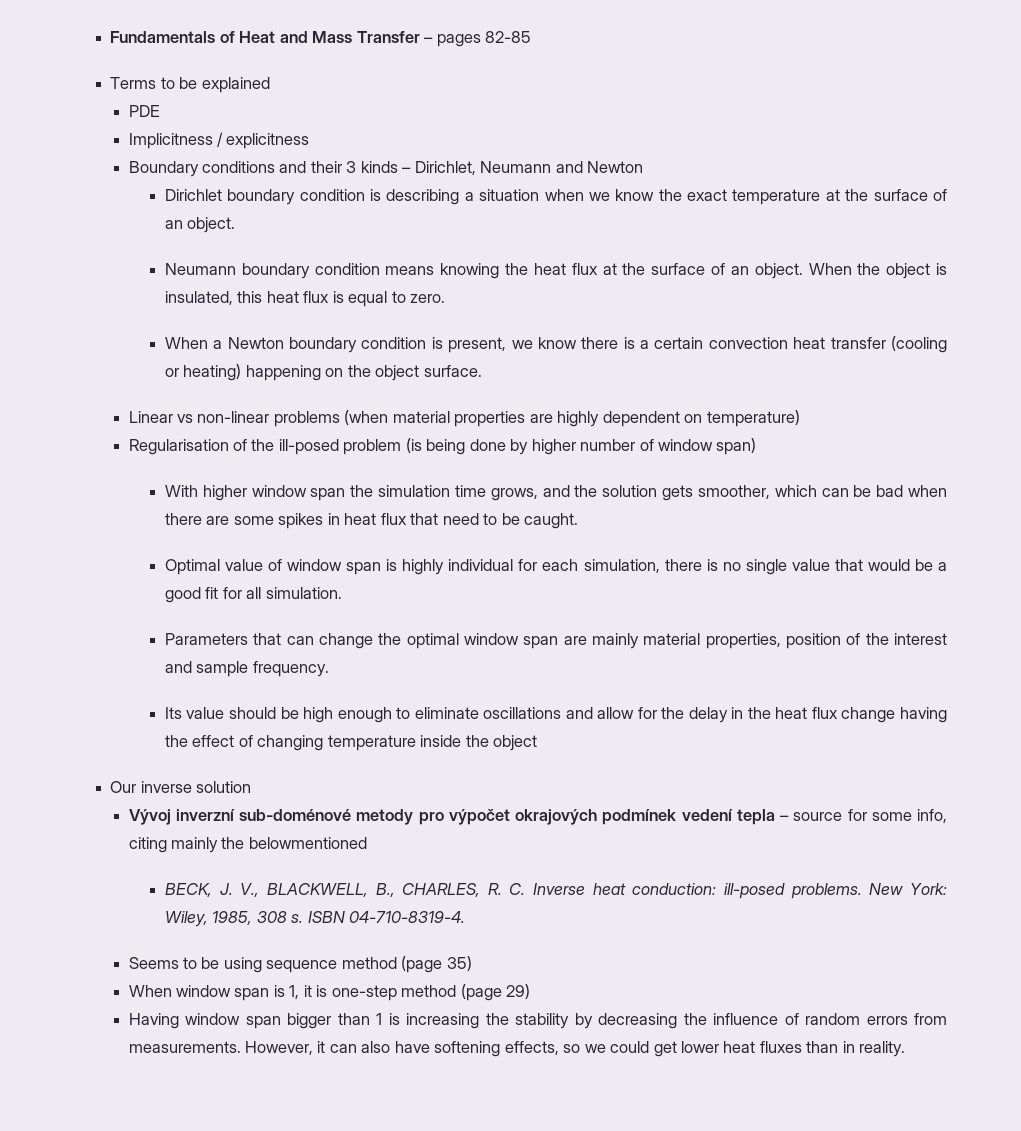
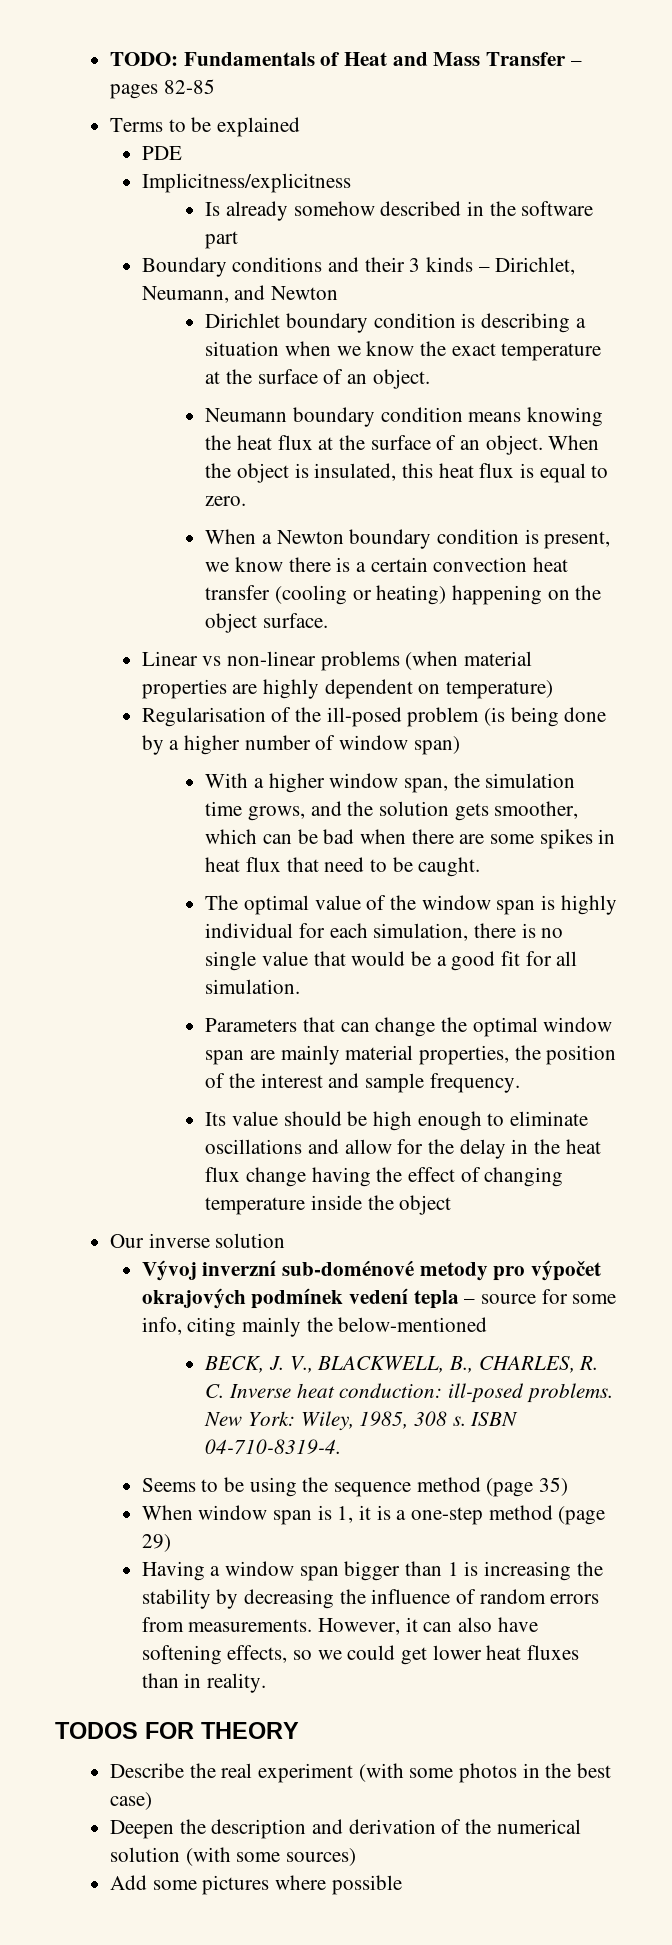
- Fundamentals of Heat and Mass Transfer – pages 82-85
+ TODO: Fundamentals of Heat and Mass Transfer – pages 82-85
- Implicitness / explicitness
+ Implicitness/explicitness
+ Is already somehow described in the software part
- Boundary conditions and their 3 kinds – Dirichlet, Neumann and Newton
+ Boundary conditions and their 3 kinds – Dirichlet, Neumann, and Newton
- Regularisation of the ill-posed problem (is being done by higher number of window span)
+ Regularisation of the ill-posed problem (is being done by a higher number of window span)
- With higher window span the simulation time grows, and the solution gets smoother, which can be bad when there are some spikes in heat flux that need to be caught.
+ With a higher window span, the simulation time grows, and the solution gets smoother, which can be bad when there are some spikes in heat flux that need to be caught.
- Optimal value of window span is highly individual for each simulation, there is no single value that would be a good fit for all simulation.
+ The optimal value of the window span is highly individual for each simulation, there is no single value that would be a good fit for all simulation.
- Parameters that can change the optimal window span are mainly material properties, position of the interest and sample frequency.
+ Parameters that can change the optimal window span are mainly material properties, the position of the interest and sample frequency.
- Vývoj inverzní sub-doménové metody pro výpočet okrajových podmínek vedení tepla – source for some info, citing mainly the belowmentioned
+ Vývoj inverzní sub-doménové metody pro výpočet okrajových podmínek vedení tepla – source for some info, citing mainly the below-mentioned
- Seems to be using sequence method (page 35)
+ Seems to be using the sequence method (page 35)
- When window span is 1, it is one-step method (page 29)
+ When window span is 1, it is a one-step method (page 29)
- Having window span bigger than 1 is increasing the stability by decreasing the influence of random errors from measurements.
+ Having a window span bigger than 1 is increasing the stability by decreasing the influence of random errors from measurements.
+ TODOS FOR THEORY
+ Describe the real experiment (with some photos in the best case)
+ Deepen the description and derivation of the numerical solution (with some sources)
+ Add some pictures where possible

